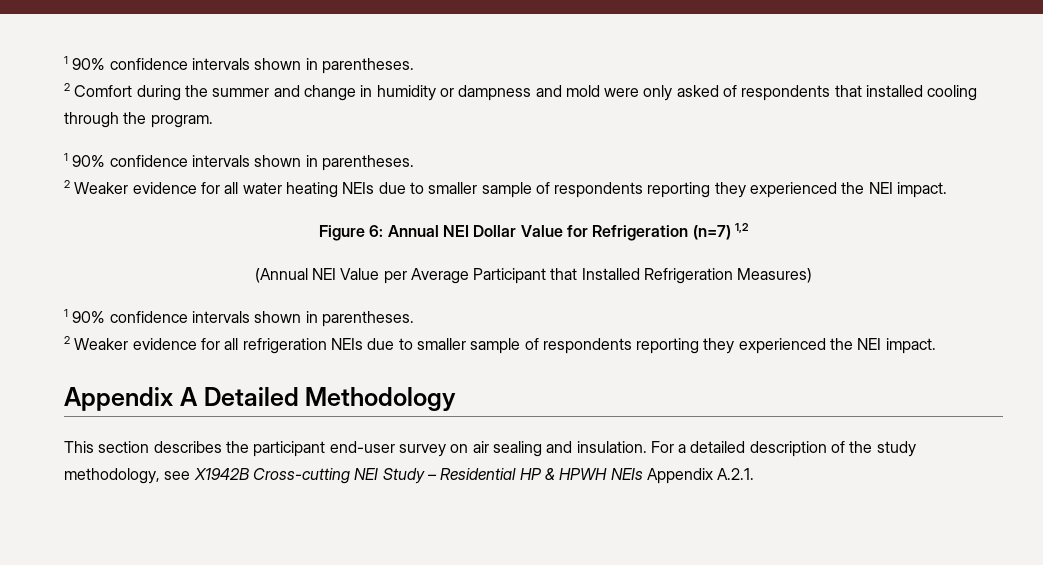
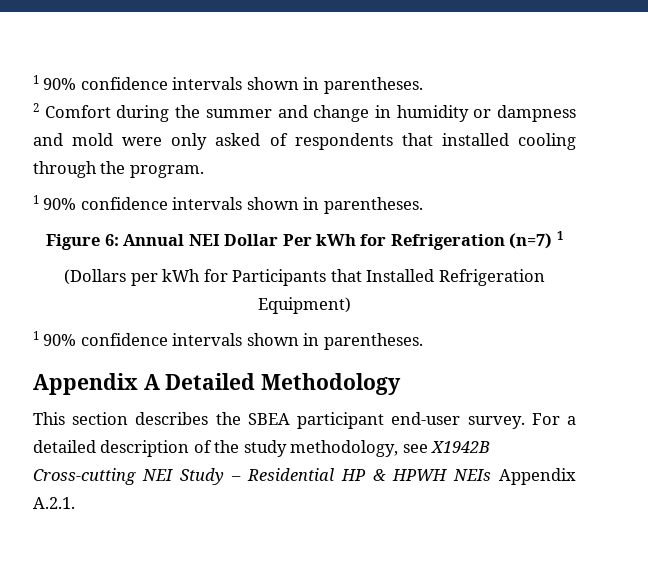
- 2 Weaker evidence for all water heating NEIs due to smaller sample of respondents reporting they experienced the NEI impact.
- Figure 6: Annual NEI Dollar Value for Refrigeration (n=7) 1,2
- (Annual NEI Value per Average Participant that Installed Refrigeration Measures)
+ Figure 6: Annual NEI Dollar Per kWh for Refrigeration (n=7) 1
+ (Dollars per kWh for Participants that Installed Refrigeration Equipment)
  1 90% confidence intervals shown in parentheses.
- 2 Weaker evidence for all refrigeration NEIs due to smaller sample of respondents reporting they experienced the NEI impact.
- This section describes the participant end-user survey on air sealing and insulation.
+ This section describes the SBEA participant end-user survey.

